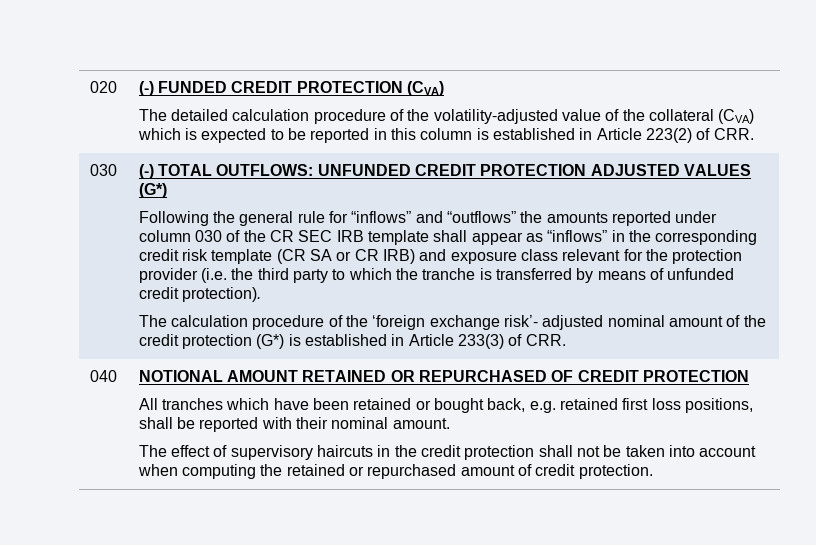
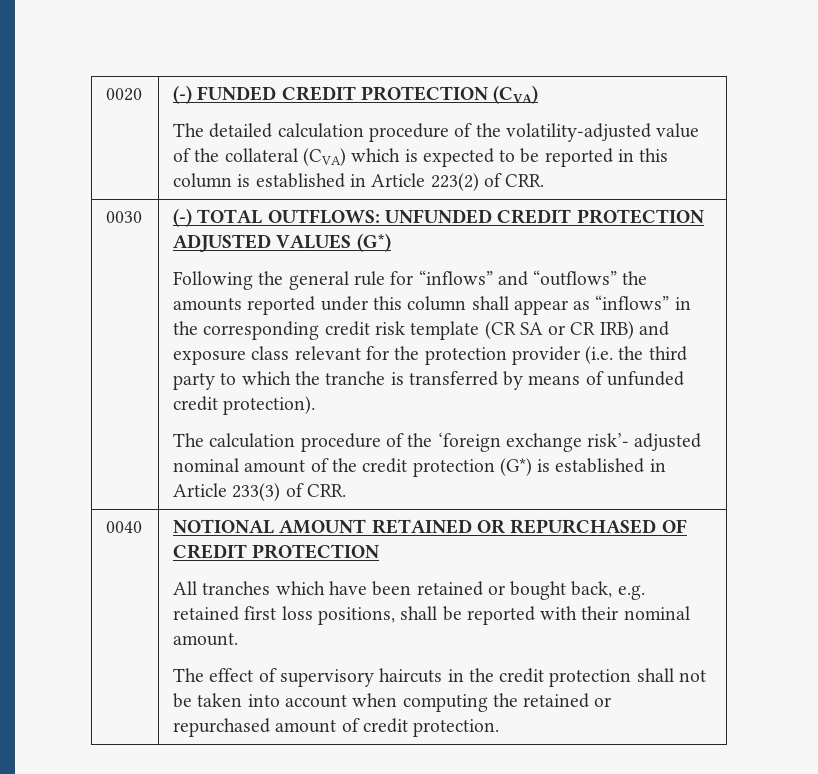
- 020 | (-) FUNDED CREDIT PROTECTION (CVA)
+ 0020 | (-) FUNDED CREDIT PROTECTION (CVA)
  The detailed calculation procedure of the volatility-adjusted value of the collateral (CVA) which is expected to be reported in this column is established in Article 223(2) of CRR.
- 030
+ 0030
- Following the general rule for “inflows” and “outflows” the amounts reported under column 030 of the CR SEC IRB template shall appear as “inflows” in the corresponding credit risk template (CR SA or CR IRB) and exposure class relevant for the protection provider (i.e. the third party to which the tranche is transferred by means of unfunded credit protection).
+ Following the general rule for “inflows” and “outflows” the amounts reported under this column shall appear as “inflows” in the corresponding credit risk template (CR SA or CR IRB) and exposure class relevant for the protection provider (i.e. the third party to which the tranche is transferred by means of unfunded credit protection).
- 040
+ 0040

